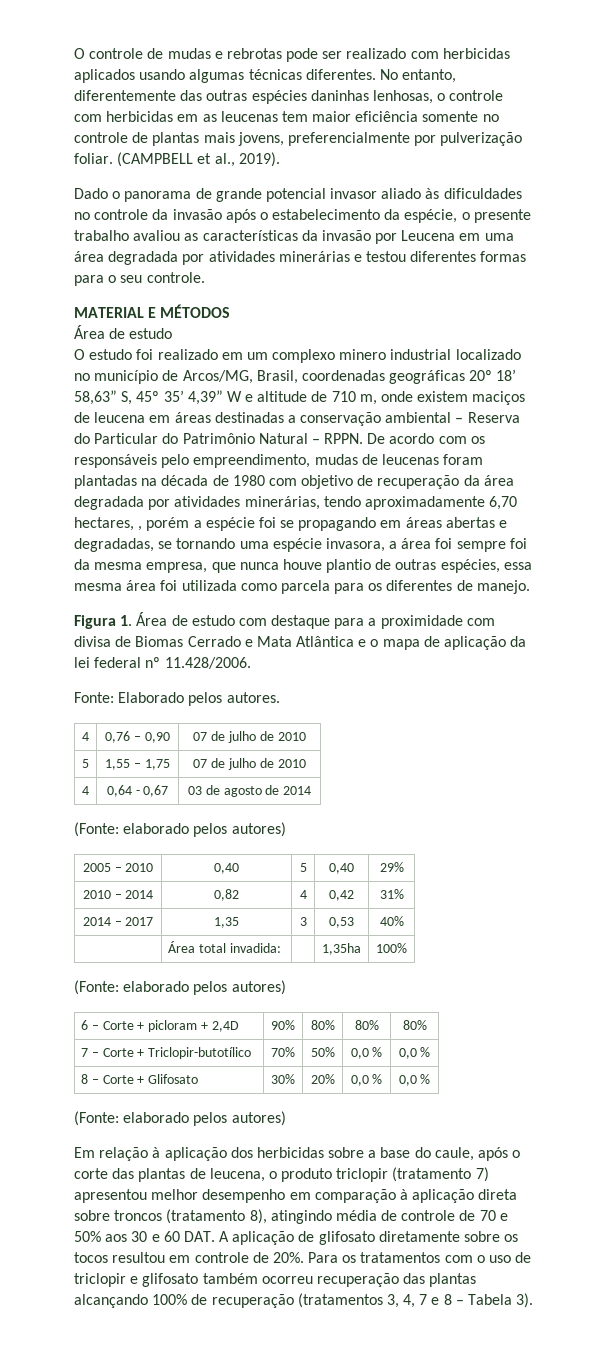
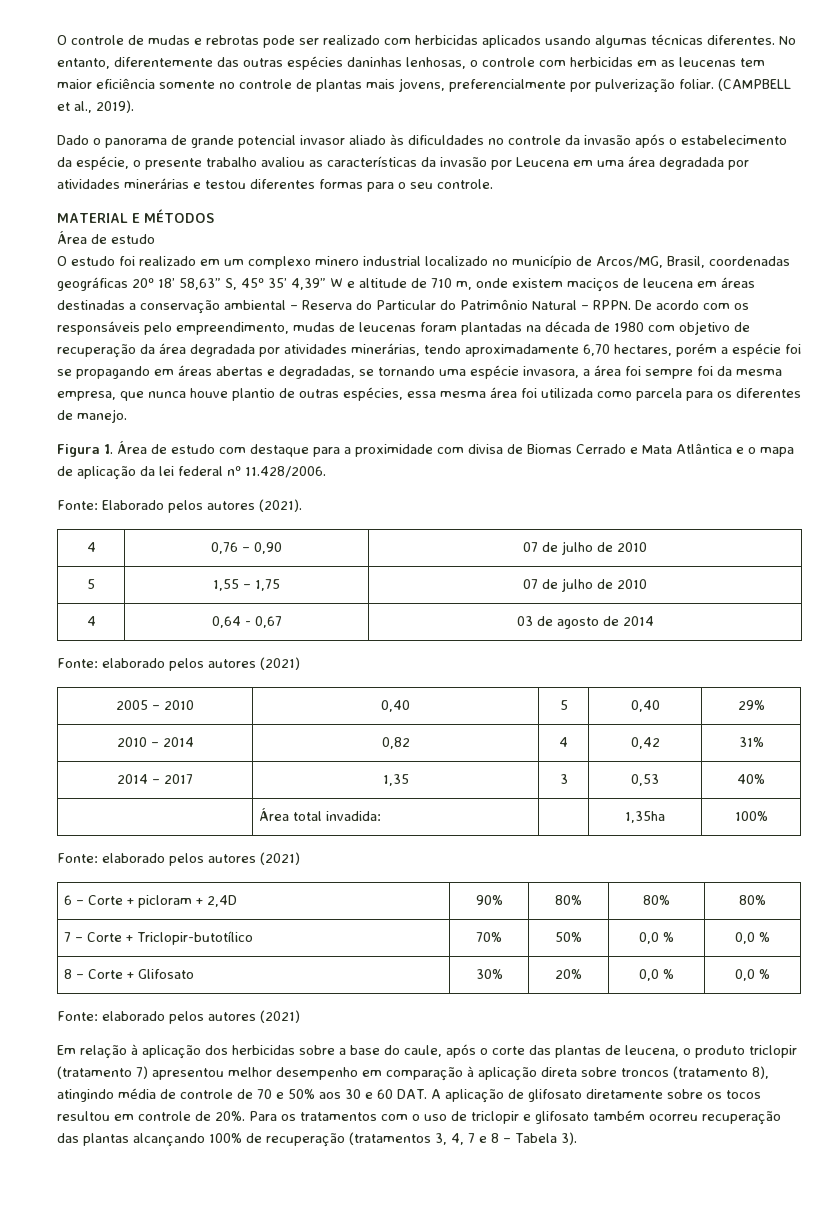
- De acordo com os responsáveis pelo empreendimento, mudas de leucenas foram plantadas na década de 1980 com objetivo de recuperação da área degradada por atividades minerárias, tendo aproximadamente 6,70 hectares, , porém a espécie foi se propagando em áreas abertas e degradadas, se tornando uma espécie invasora, a área foi sempre foi da mesma empresa, que nunca houve plantio de outras espécies, essa mesma área foi utilizada como parcela para os diferentes de manejo.
+ De acordo com os responsáveis pelo empreendimento, mudas de leucenas foram plantadas na década de 1980 com objetivo de recuperação da área degradada por atividades minerárias, tendo aproximadamente 6,70 hectares, porém a espécie foi se propagando em áreas abertas e degradadas, se tornando uma espécie invasora, a área foi sempre foi da mesma empresa, que nunca houve plantio de outras espécies, essa mesma área foi utilizada como parcela para os diferentes de manejo.
- Fonte: Elaborado pelos autores.
+ Fonte: Elaborado pelos autores (2021).
  4 | 0,64 - 0,67 | 03 de agosto de 2014
- (Fonte: elaborado pelos autores)
+ Fonte: elaborado pelos autores (2021)
  | Área total invadida: | | 1,35ha | 100%
- (Fonte: elaborado pelos autores)
+ Fonte: elaborado pelos autores (2021)
  8 – Corte + Glifosato | 30% | 20% | 0,0 % | 0,0 %
- (Fonte: elaborado pelos autores)
+ Fonte: elaborado pelos autores (2021)

